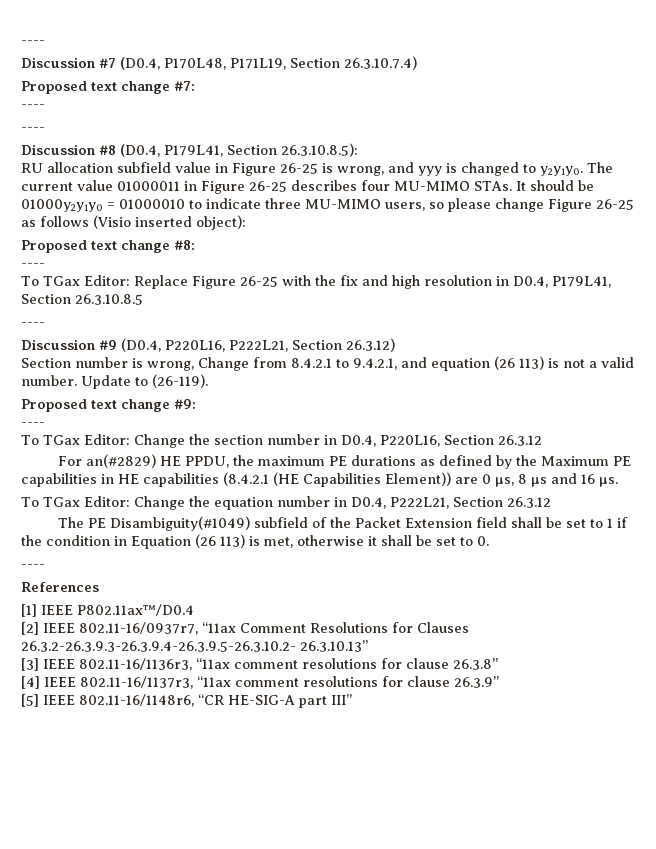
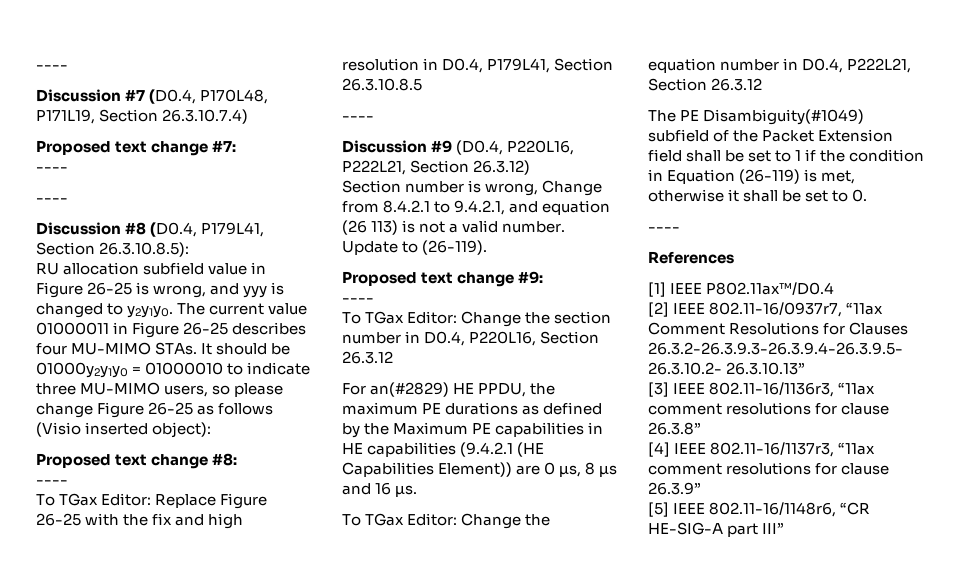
- For an(#2829) HE PPDU, the maximum PE durations as defined by the Maximum PE capabilities in HE capabilities (8.4.2.1 (HE Capabilities Element)) are 0 µs, 8 µs and 16 µs.
+ For an(#2829) HE PPDU, the maximum PE durations as defined by the Maximum PE capabilities in HE capabilities (9.4.2.1 (HE Capabilities Element)) are 0 µs, 8 µs and 16 µs.
- The PE Disambiguity(#1049) subfield of the Packet Extension field shall be set to 1 if the condition in Equation (26 113) is met, otherwise it shall be set to 0.
+ The PE Disambiguity(#1049) subfield of the Packet Extension field shall be set to 1 if the condition in Equation (26-119) is met, otherwise it shall be set to 0.

